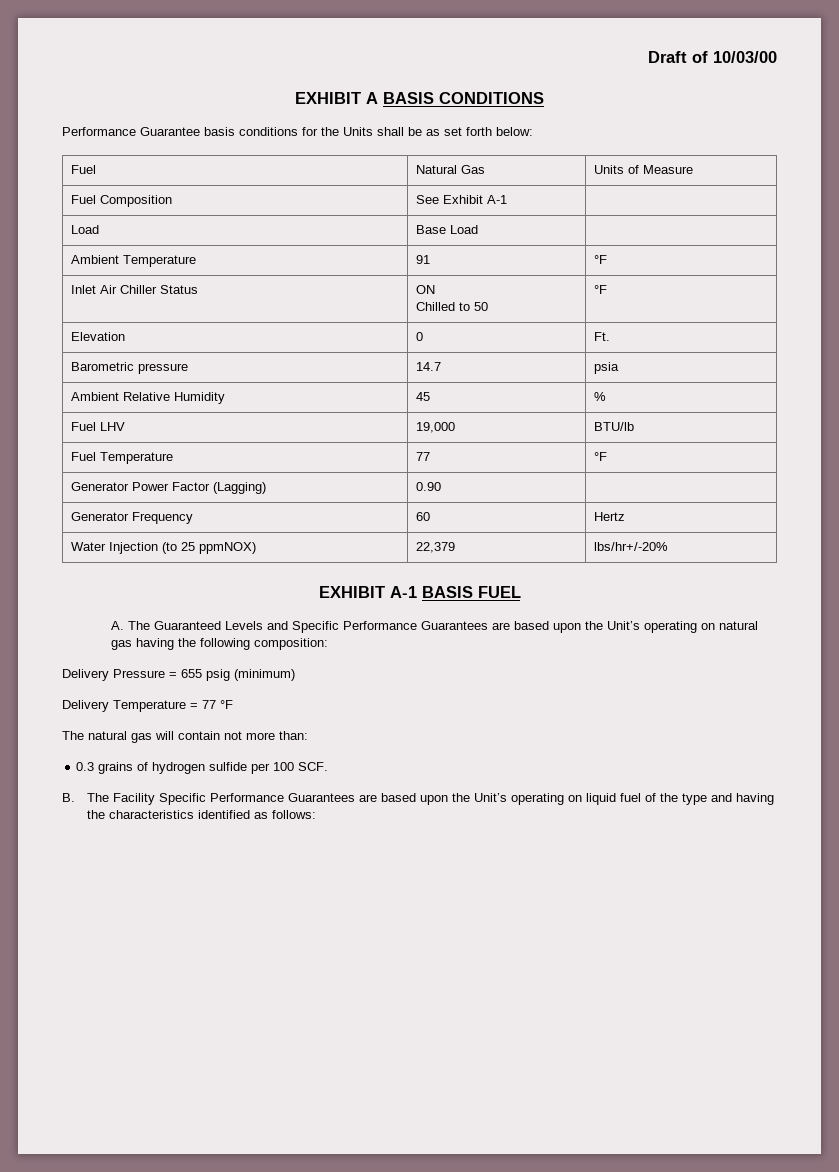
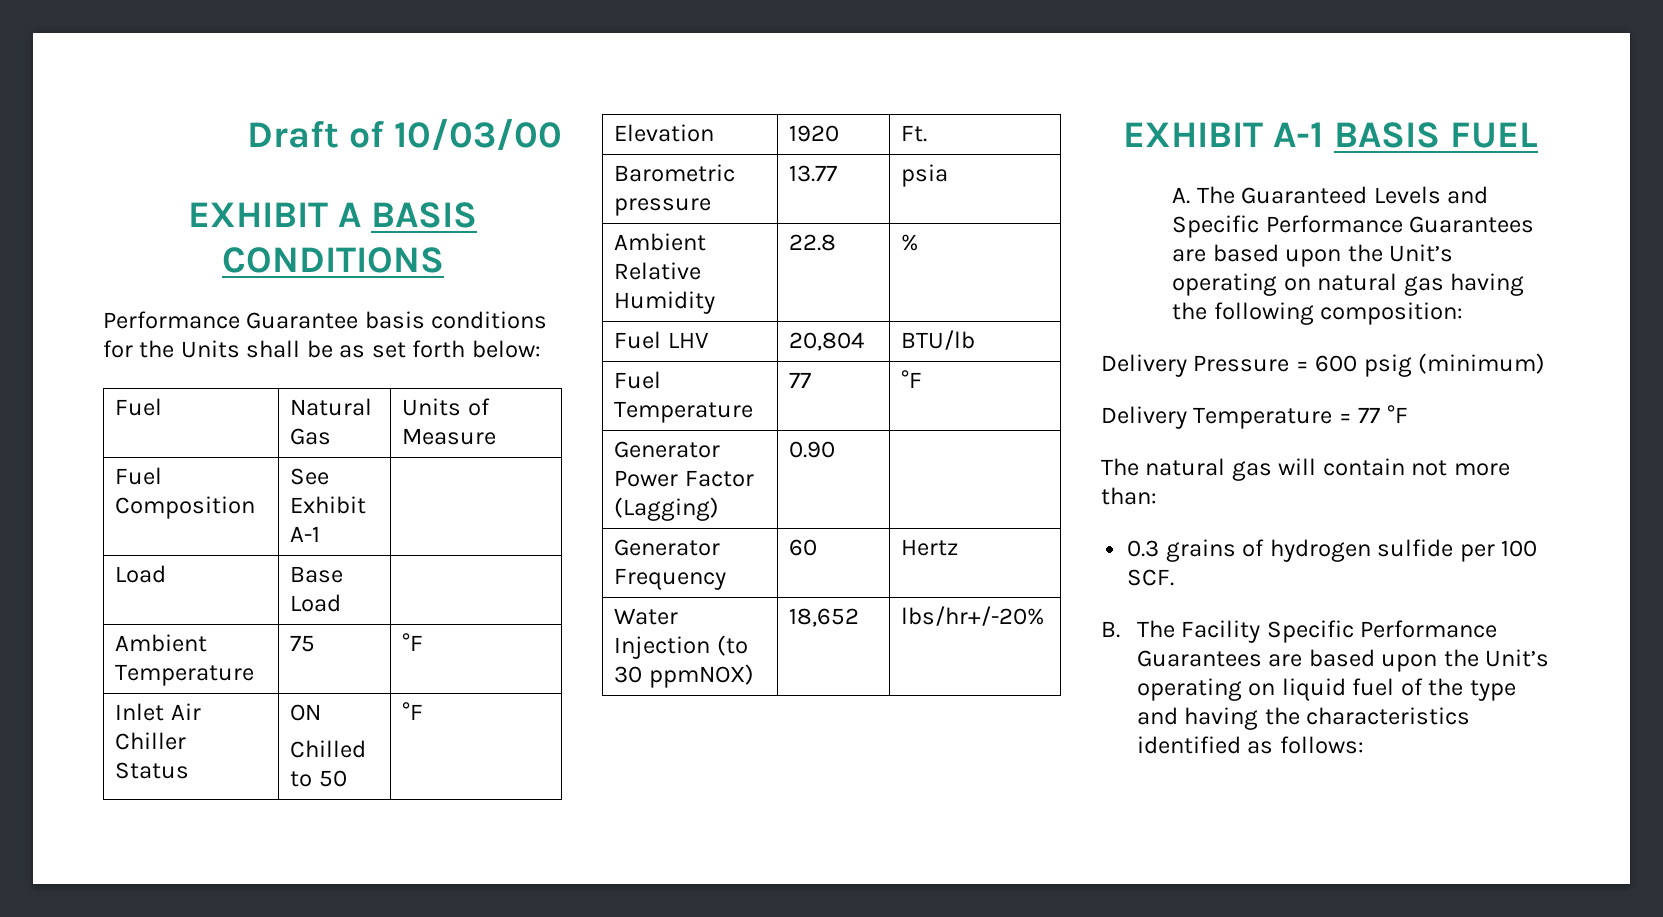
- Ambient Temperature | 91 | °F
+ Ambient Temperature | 75 | °F
- Elevation | 0 | Ft.
+ Elevation | 1920 | Ft.
- Barometric pressure | 14.7 | psia
+ Barometric pressure | 13.77 | psia
- Ambient Relative Humidity | 45 | %
+ Ambient Relative Humidity | 22.8 | %
- Fuel LHV | 19,000 | BTU/lb
+ Fuel LHV | 20,804 | BTU/lb
- Water Injection (to 25 ppmNOX) | 22,379 | lbs/hr+/-20%
+ Water Injection (to 30 ppmNOX) | 18,652 | lbs/hr+/-20%
- Delivery Pressure = 655 psig (minimum)
+ Delivery Pressure = 600 psig (minimum)

